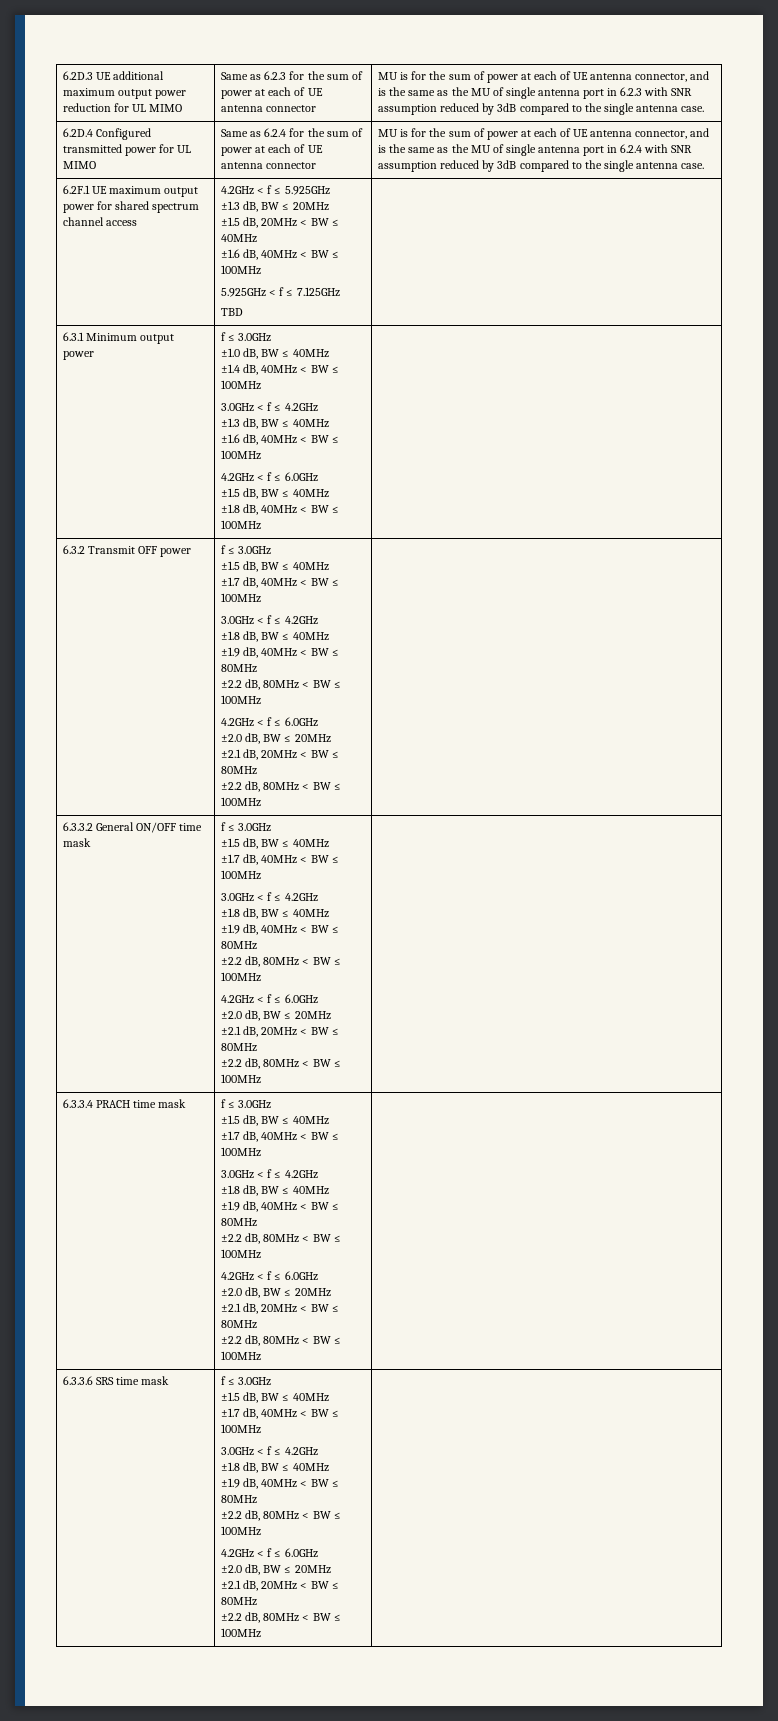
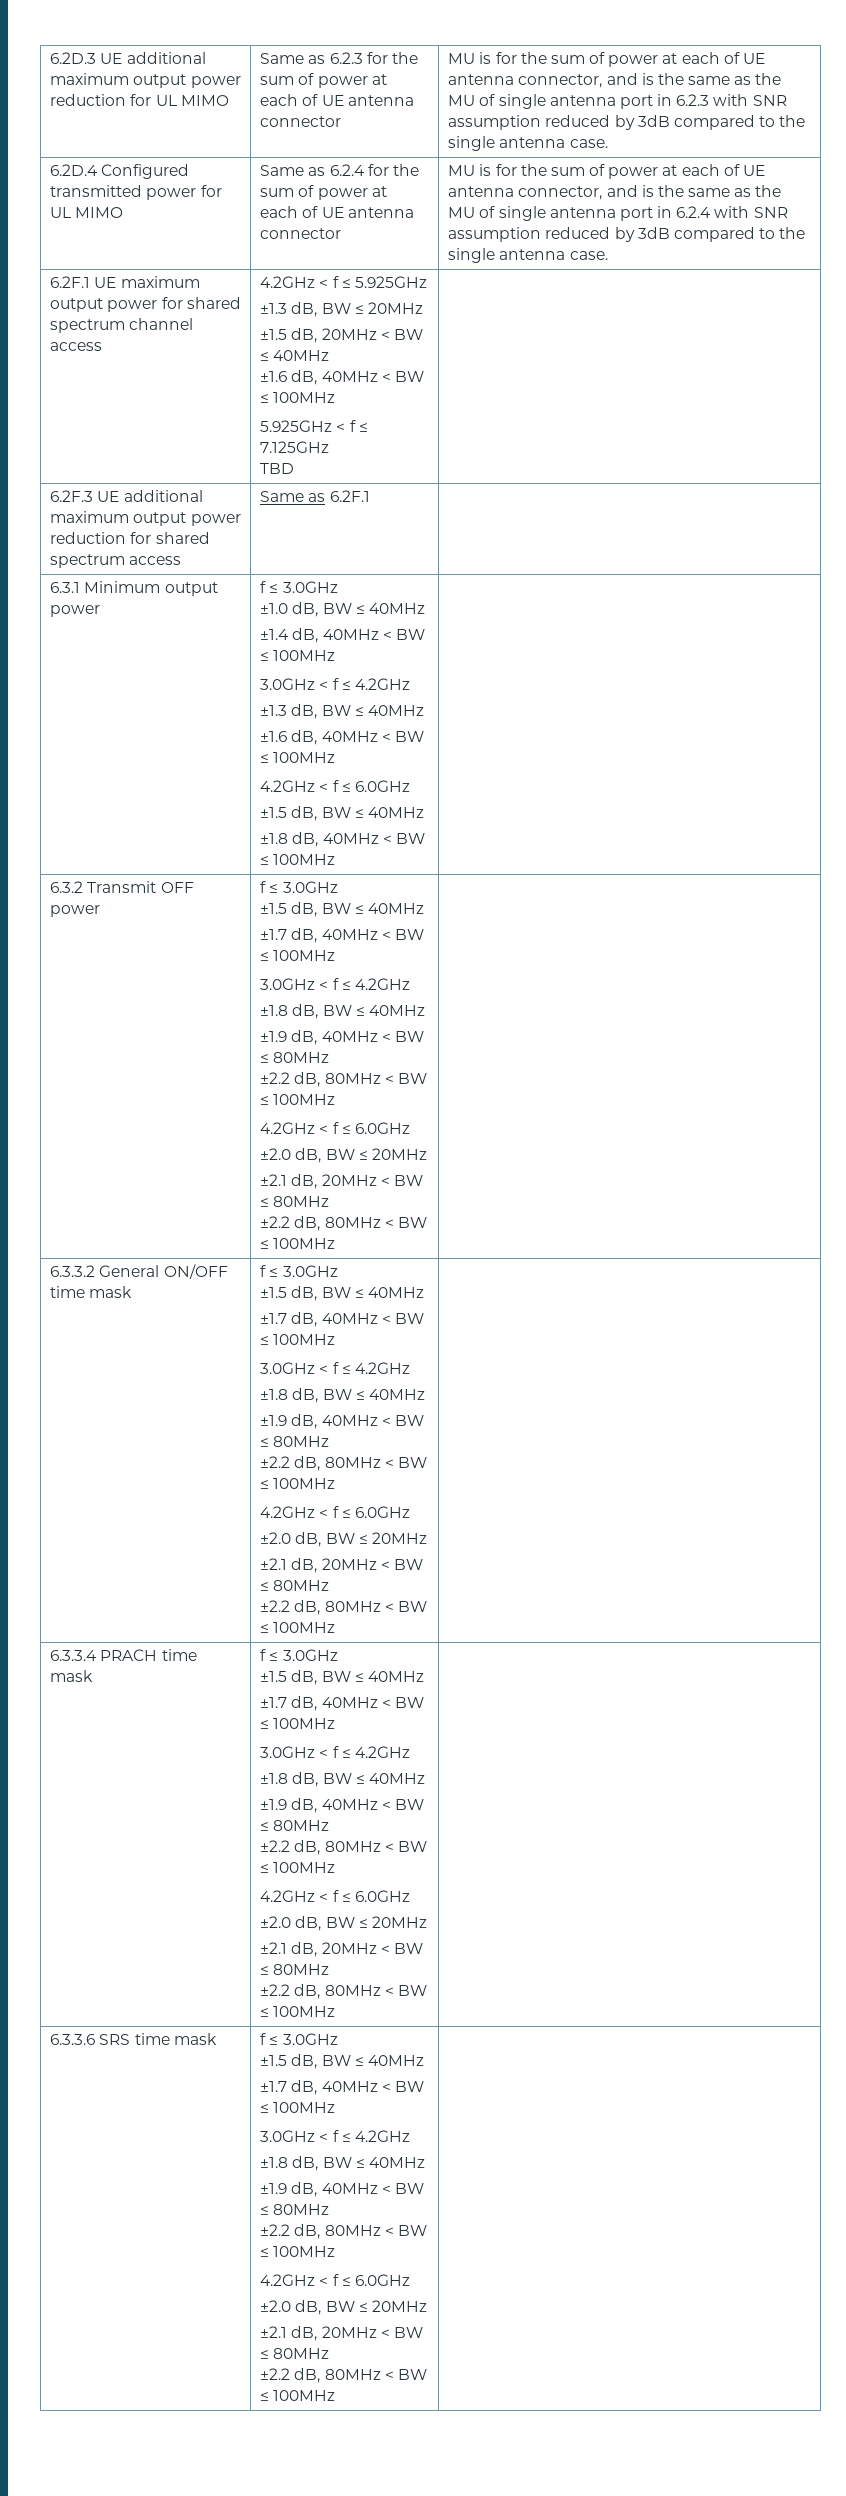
+ 6.2F.3 UE additional maximum output power reduction for shared spectrum access | Same as 6.2F.1 |

